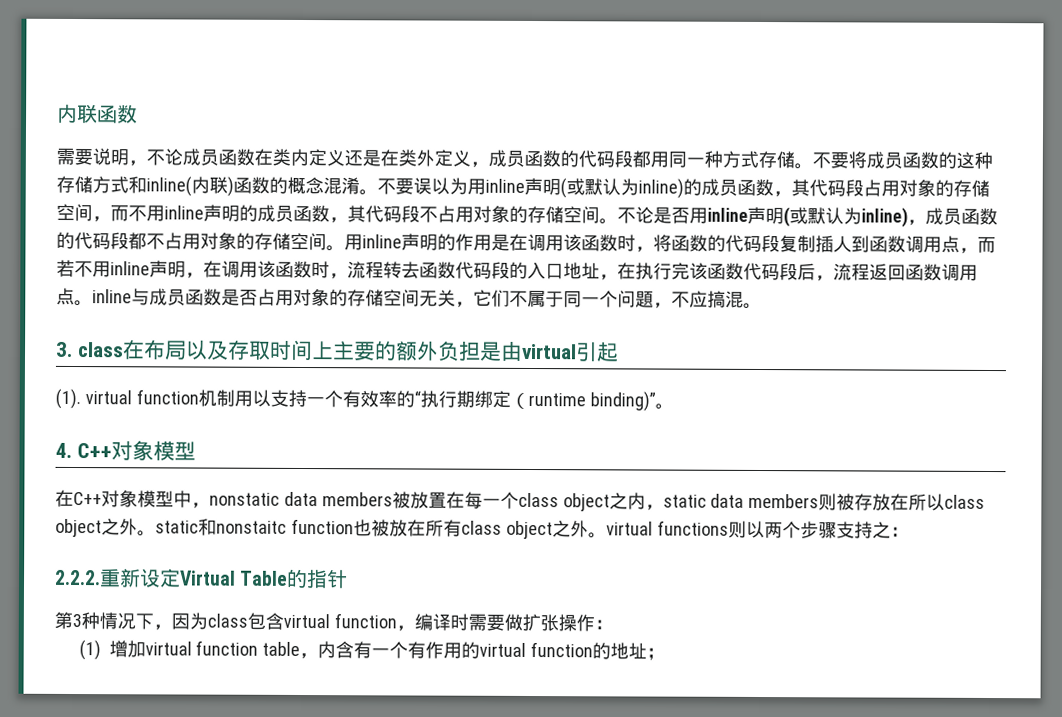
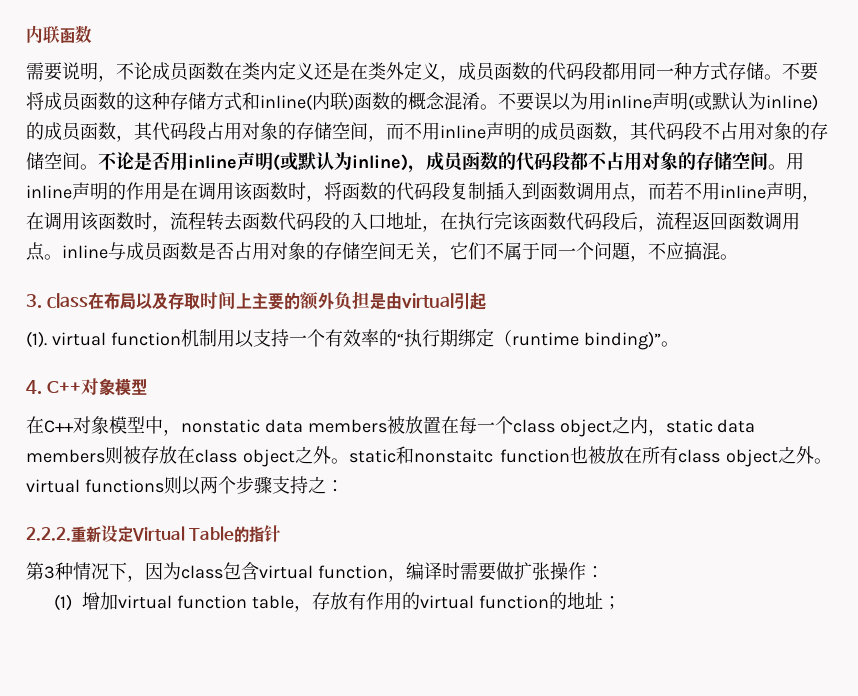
- 用inline声明的作用是在调用该函数时，将函数的代码段复制插人到函数调用点，而若不用inline声明，在调用该函数时，流程转去函数代码段的入口地址，在执行完该函数代码段后，流程返回函数调用点。inline与成员函数是否占用对象的存储空间无关，它们不属于同一个问題，不应搞混。
+ 用inline声明的作用是在调用该函数时，将函数的代码段复制插入到函数调用点，而若不用inline声明，在调用该函数时，流程转去函数代码段的入口地址，在执行完该函数代码段后，流程返回函数调用点。inline与成员函数是否占用对象的存储空间无关，它们不属于同一个问題，不应搞混。
- 在C++对象模型中，nonstatic data members被放置在每一个class object之内，static data members则被存放在所以class object之外。static和nonstaitc function也被放在所有class object之外。virtual functions则以两个步骤支持之：
+ 在C++对象模型中，nonstatic data members被放置在每一个class object之内，static data members则被存放在class object之外。static和nonstaitc function也被放在所有class object之外。virtual functions则以两个步骤支持之：
- (1)增加virtual function table，内含有一个有作用的virtual function的地址；
+ (1)增加virtual function table，存放有作用的virtual function的地址；

